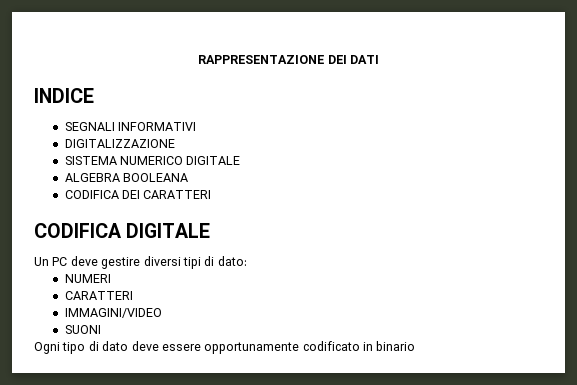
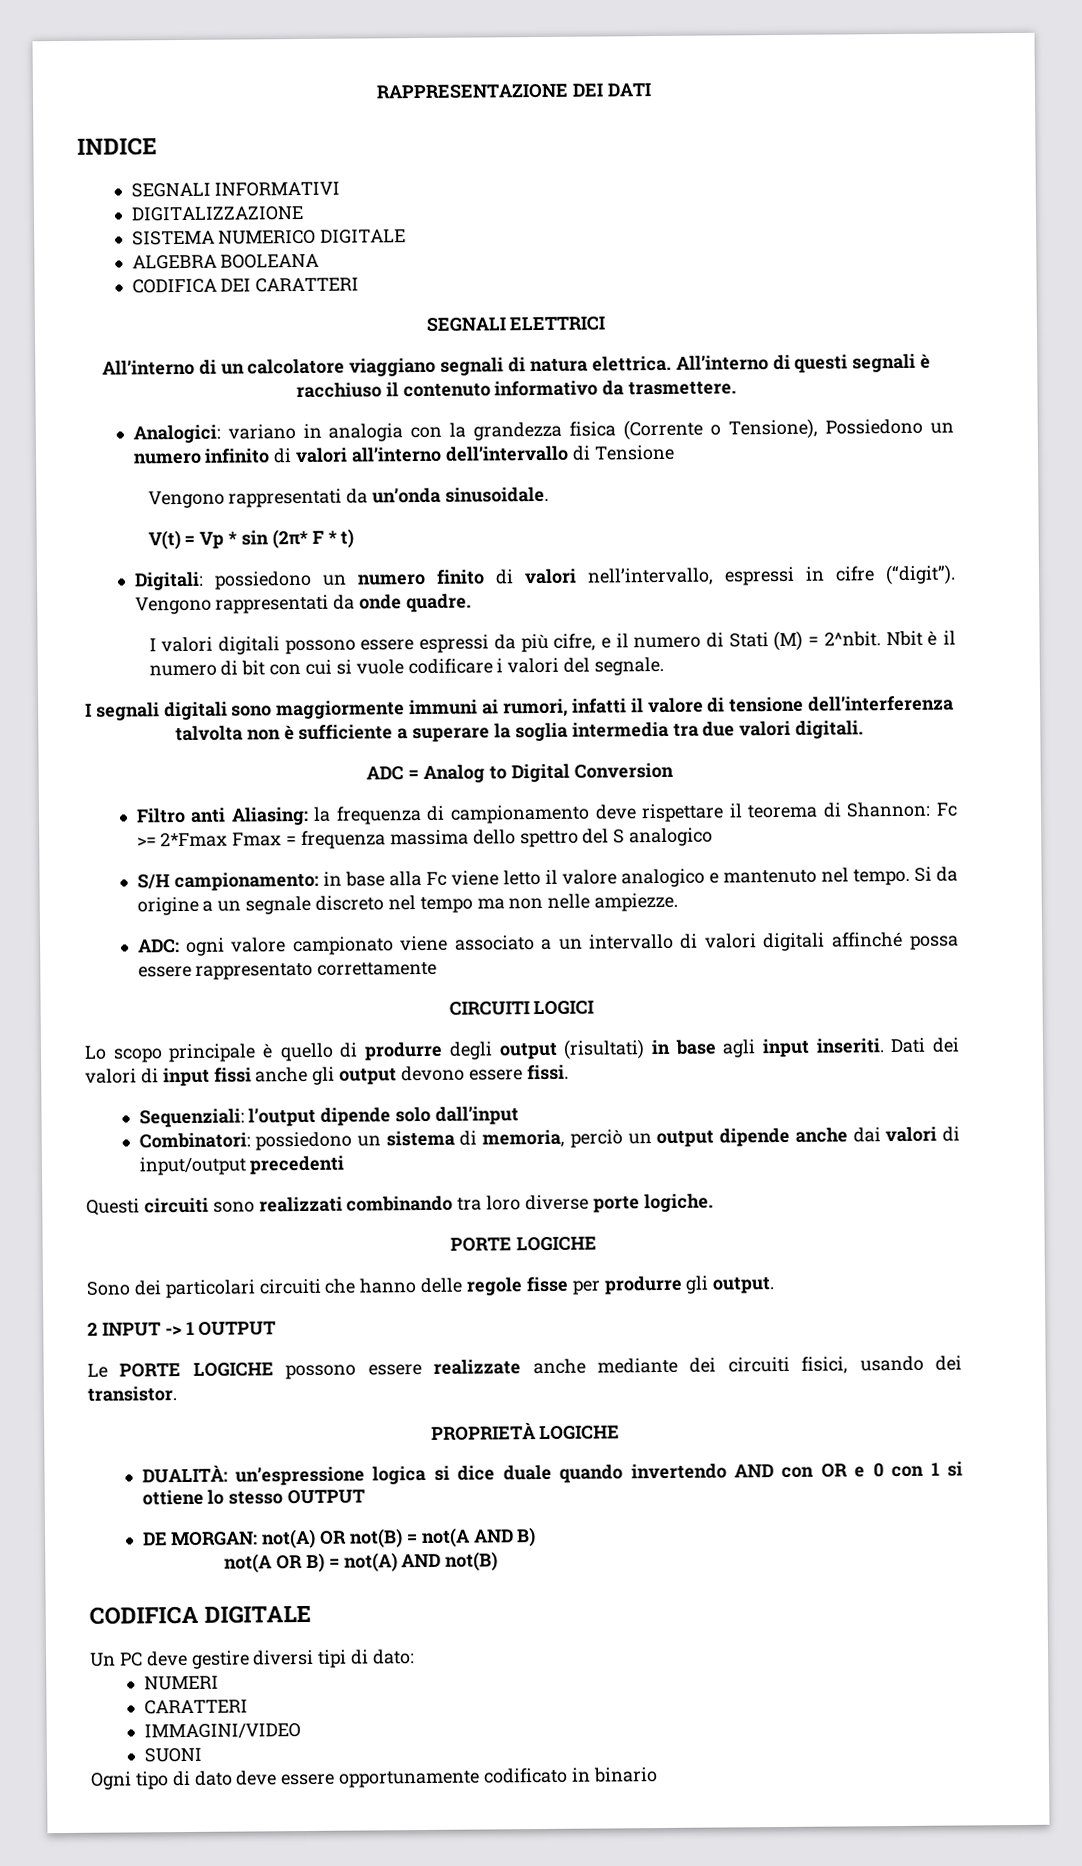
+ SEGNALI ELETTRICI
+ All’interno di un calcolatore viaggiano segnali di natura elettrica. All’interno di questi segnali è racchiuso il contenuto informativo da trasmettere.
+ Analogici: variano in analogia con la grandezza fisica (Corrente o Tensione), Possiedono un numero infinito di valori all’interno dell’intervallo di Tensione
+ Vengono rappresentati da un’onda sinusoidale.
+ V(t) = Vp * sin (2π* F * t)
+ Digitali: possiedono un numero finito di valori nell’intervallo, espressi in cifre (“digit”). Vengono rappresentati da onde quadre.
+ I valori digitali possono essere espressi da più cifre, e il numero di Stati (M) = 2^nbit. Nbit è il numero di bit con cui si vuole codificare i valori del segnale.
+ I segnali digitali sono maggiormente immuni ai rumori, infatti il valore di tensione dell’interferenza talvolta non è sufficiente a superare la soglia intermedia tra due valori digitali.
+ ADC = Analog to Digital Conversion
+ Filtro anti Aliasing: la frequenza di campionamento deve rispettare il teorema di Shannon: Fc >= 2*Fmax Fmax = frequenza massima dello spettro del S analogico
+ S/H campionamento: in base alla Fc viene letto il valore analogico e mantenuto nel tempo. Si da origine a un segnale discreto nel tempo ma non nelle ampiezze.
+ ADC: ogni valore campionato viene associato a un intervallo di valori digitali affinché possa essere rappresentato correttamente
+ CIRCUITI LOGICI
+ Lo scopo principale è quello di produrre degli output (risultati) in base agli input inseriti. Dati dei valori di input fissi anche gli output devono essere fissi.
+ Sequenziali: l’output dipende solo dall’input
+ Combinatori: possiedono un sistema di memoria, perciò un output dipende anche dai valori di input/output precedenti
+ Questi circuiti sono realizzati combinando tra loro diverse porte logiche.
+ PORTE LOGICHE
+ Sono dei particolari circuiti che hanno delle regole fisse per produrre gli output.
+ 2 INPUT -> 1 OUTPUT
+ Le PORTE LOGICHE possono essere realizzate anche mediante dei circuiti fisici, usando dei transistor.
+ PROPRIETÀ LOGICHE
+ DUALITÀ: un’espressione logica si dice duale quando invertendo AND con OR e 0 con 1 si ottiene lo stesso OUTPUT
+ DE MORGAN: not(A) OR not(B) = not(A AND B)
+ not(A OR B) = not(A) AND not(B)

